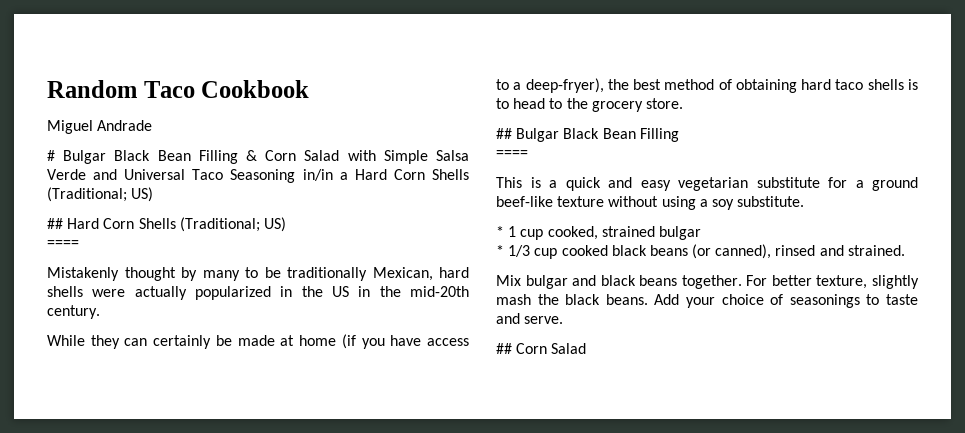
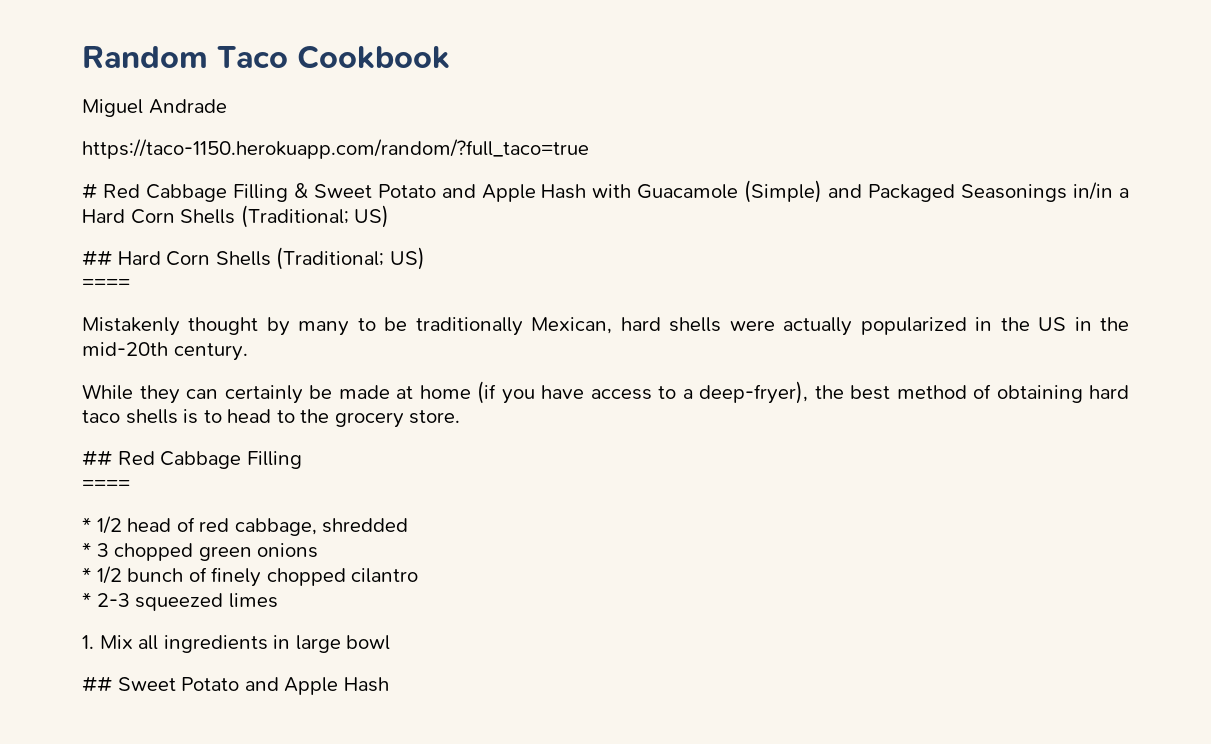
+ https://taco-1150.herokuapp.com/random/?full_taco=true
- # Bulgar Black Bean Filling & Corn Salad with Simple Salsa Verde and Universal Taco Seasoning in/in a Hard Corn Shells (Traditional; US)
+ # Red Cabbage Filling & Sweet Potato and Apple Hash with Guacamole (Simple) and Packaged Seasonings in/in a Hard Corn Shells (Traditional; US)
- ## Bulgar Black Bean Filling
+ ## Red Cabbage Filling
- This is a quick and easy vegetarian substitute for a ground beef-like texture without using a soy substitute.
- * 1 cup cooked, strained bulgar
- * 1/3 cup cooked black beans (or canned), rinsed and strained.
- Mix bulgar and black beans together. For better texture, slightly mash the black beans. Add your choice of seasonings to taste and serve.
- ## Corn Salad
+ * 1/2 head of red cabbage, shredded
+ * 3 chopped green onions
+ * 1/2 bunch of finely chopped cilantro
+ * 2-3 squeezed limes
+ 1. Mix all ingredients in large bowl
+ ## Sweet Potato and Apple Hash

